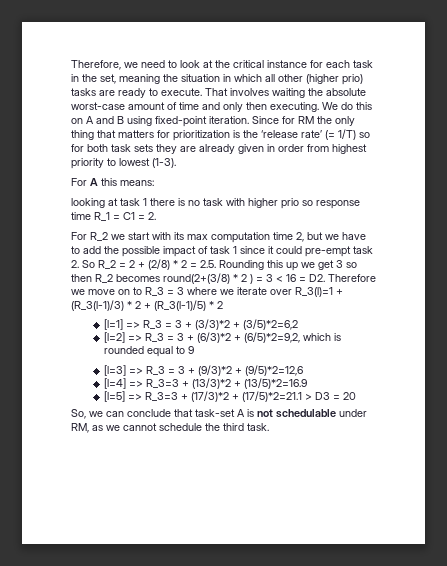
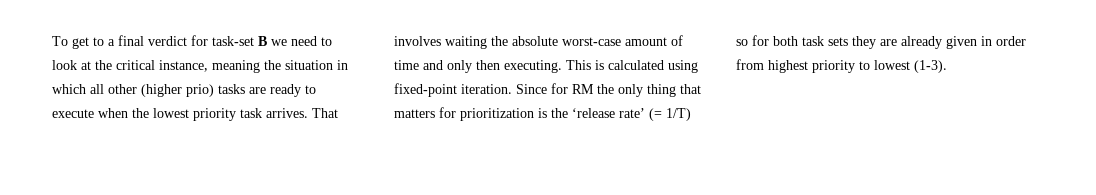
- Therefore, we need to look at the critical instance for each task in the set, meaning the situation in which all other (higher prio) tasks are ready to execute.
+ To get to a final verdict for task-set B we need to look at the critical instance, meaning the situation in which all other (higher prio) tasks are ready to execute when the lowest priority task arrives.
- We do this on A and B using fixed-point iteration.
+ This is calculated using fixed-point iteration.
- For A this means:
- looking at task 1 there is no task with higher prio so response time R_1 = C1 = 2.
- For R_2 we start with its max computation time 2, but we have to add the possible impact of task 1 since it could pre-empt task 2. So R_2 = 2 + (2/8) * 2 = 2.5. Rounding this up we get 3 so then R_2 becomes round(2+(3/8) * 2 ) = 3 < 16 = D2. Therefore we move on to R_3 = 3 where we iterate over R_3(l)=1 + (R_3(l-1)/3) * 2 + (R_3(l-1)/5) * 2
- [l=1] => R_3 = 3 + (3/3)*2 + (3/5)*2=6,2
- [l=2] => R_3 = 3 + (6/3)*2 + (6/5)*2=9,2, which is rounded equal to 9
- [l=3] => R_3 = 3 + (9/3)*2 + (9/5)*2=12,6
- [l=4] => R_3=3 + (13/3)*2 + (13/5)*2=16.9
- [l=5] => R_3=3 + (17/3)*2 + (17/5)*2=21.1 > D3 = 20
- So, we can conclude that task-set A is not schedulable under RM, as we cannot schedule the third task.

